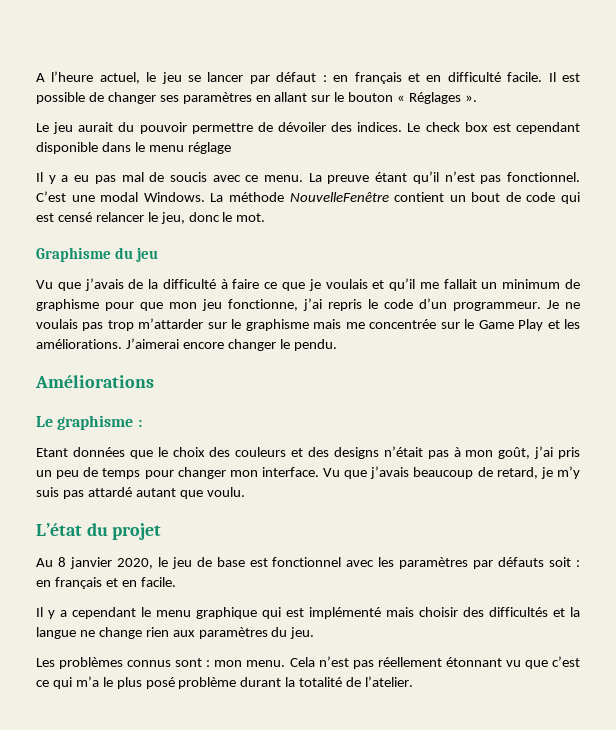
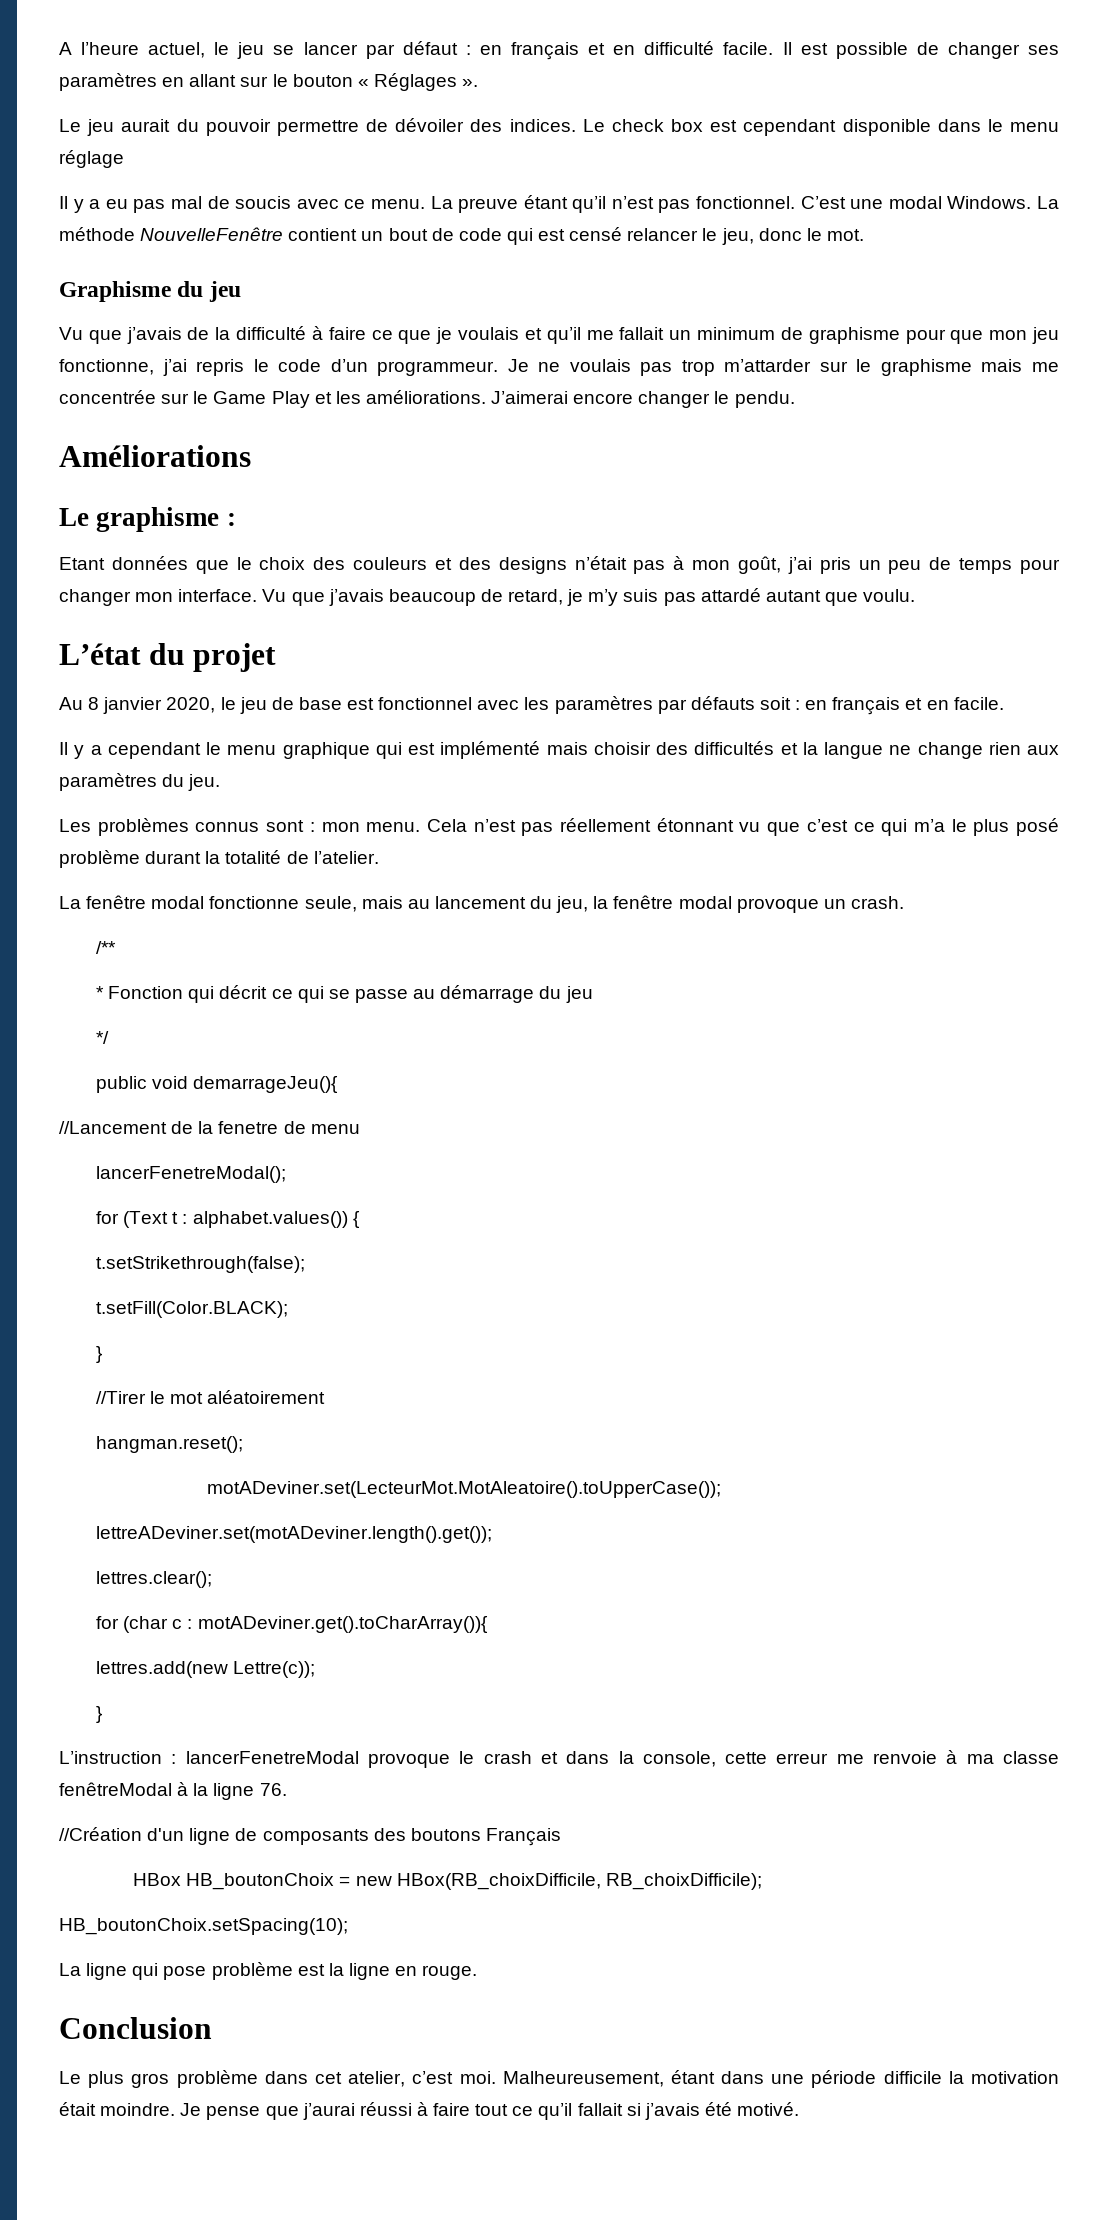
+ La fenêtre modal fonctionne seule, mais au lancement du jeu, la fenêtre modal provoque un crash.
+ /**
+ * Fonction qui décrit ce qui se passe au démarrage du jeu
+ */
+ public void demarrageJeu(){
+ //Lancement de la fenetre de menu
+ lancerFenetreModal();
+ for (Text t : alphabet.values()) {
+ t.setStrikethrough(false);
+ t.setFill(Color.BLACK);
+ }
+ //Tirer le mot aléatoirement
+ hangman.reset();
+ motADeviner.set(LecteurMot.MotAleatoire().toUpperCase());
+ lettreADeviner.set(motADeviner.length().get());
+ lettres.clear();
+ for (char c : motADeviner.get().toCharArray()){
+ lettres.add(new Lettre(c));
+ }
+ L’instruction : lancerFenetreModal provoque le crash et dans la console, cette erreur me renvoie à ma classe fenêtreModal à la ligne 76.
+ //Création d'un ligne de composants des boutons Français
+ HBox HB_boutonChoix = new HBox(RB_choixDifficile, RB_choixDifficile);
+ HB_boutonChoix.setSpacing(10);
+ La ligne qui pose problème est la ligne en rouge.
+ Conclusion
+ Le plus gros problème dans cet atelier, c’est moi. Malheureusement, étant dans une période difficile la motivation était moindre. Je pense que j’aurai réussi à faire tout ce qu’il fallait si j’avais été motivé.

